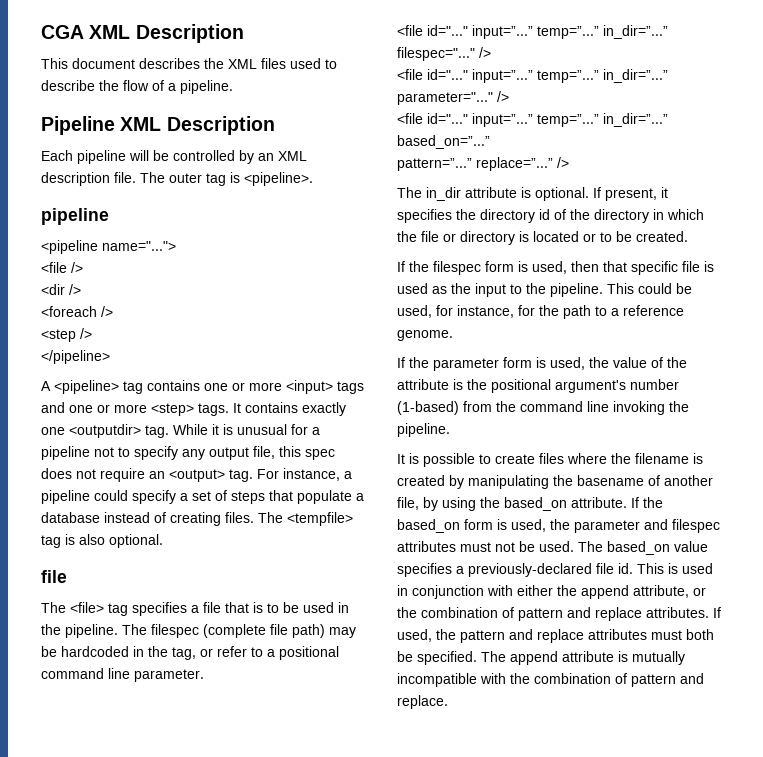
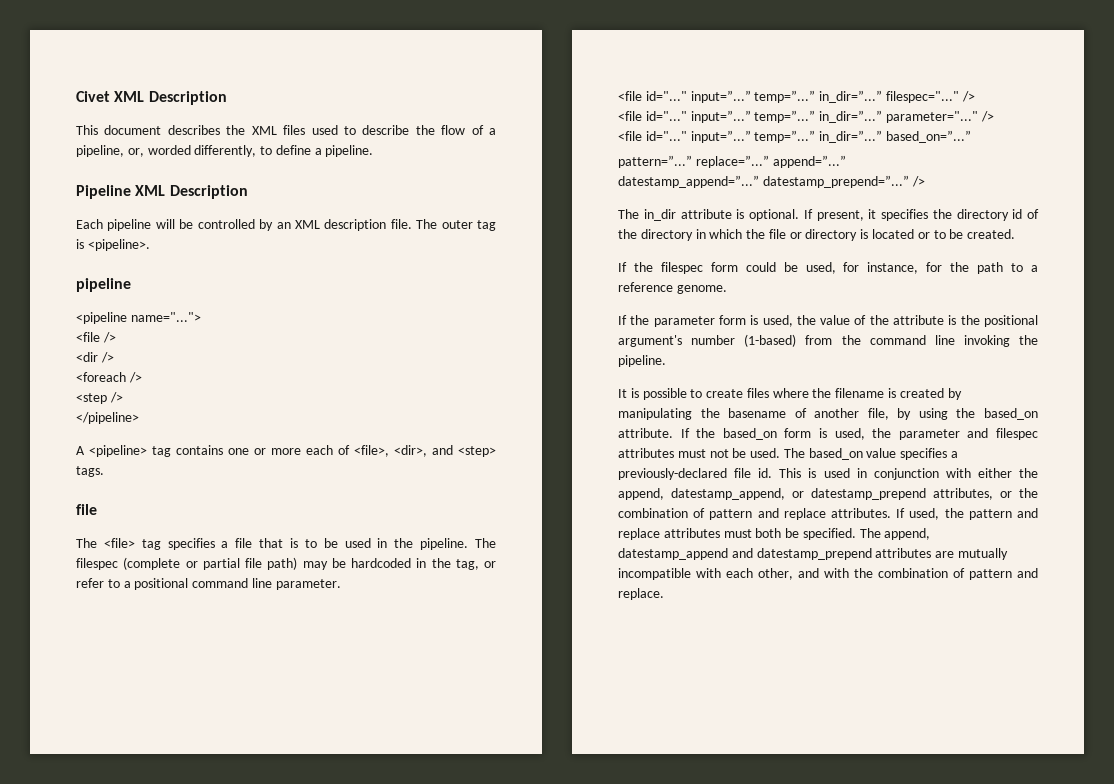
- CGA XML Description
+ Civet XML Description
- This document describes the XML files used to describe the flow of a pipeline.
+ This document describes the XML files used to describe the flow of a pipeline, or, worded differently, to define a pipeline.
- A <pipeline> tag contains one or more <input> tags and one or more <step> tags. It contains exactly one <outputdir> tag. While it is unusual for a pipeline not to specify any output file, this spec does not require an <output> tag. For instance, a pipeline could specify a set of steps that populate a database instead of creating files. The <tempfile> tag is also optional.
+ A <pipeline> tag contains one or more each of <file>, <dir>, and <step> tags.
- The filespec (complete file path) may be hardcoded in the tag, or refer to a positional command line parameter.
+ The filespec (complete or partial file path) may be hardcoded in the tag, or refer to a positional command line parameter.
- pattern=”...” replace=”...”
+ pattern=”...” replace=”...” append=”...”
+ datestamp_append=”...” datestamp_prepend=”...”
- If the filespec form is used, then that specific file is used as the input to the pipeline. This could be used, for instance, for the path to a reference genome.
+ If the filespec form could be used, for instance, for the path to a reference genome.
- This is used in conjunction with either the append attribute, or the combination of pattern and replace attributes.
+ This is used in conjunction with either the append, datestamp_append, or datestamp_prepend attributes, or the combination of pattern and replace attributes.
- The append attribute is mutually incompatible with the combination of pattern and replace.
+ The append, datestamp_append and datestamp_prepend attributes are mutually incompatible with each other, and with the combination of pattern and replace.

